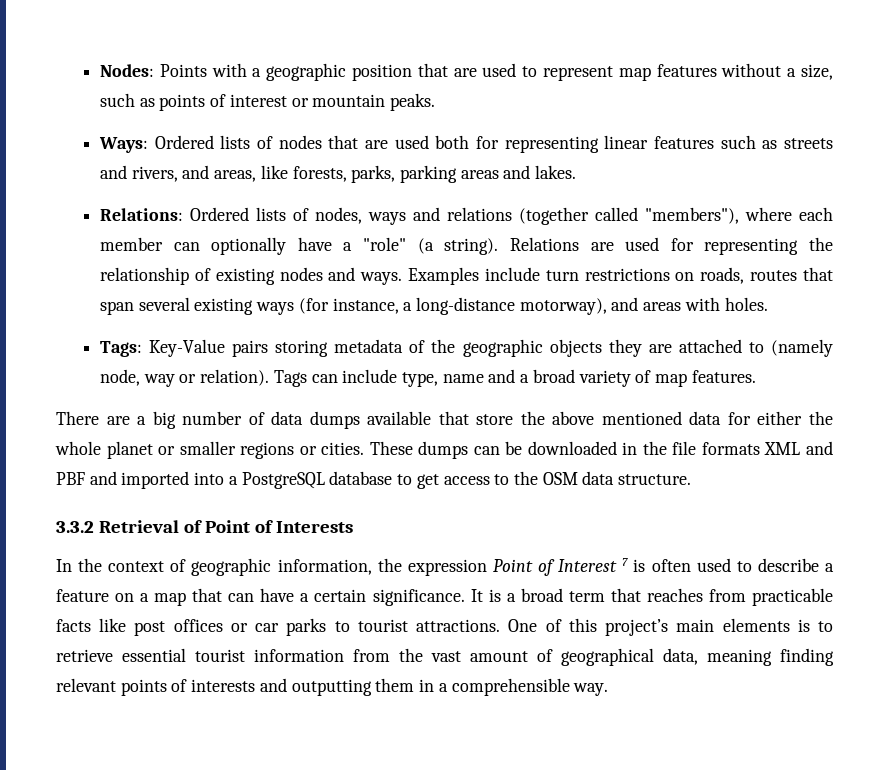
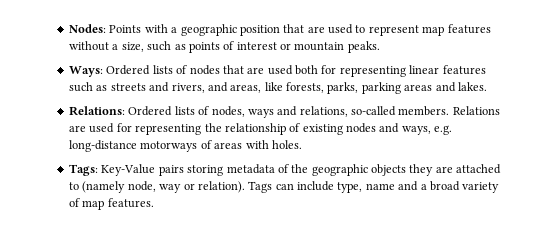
- Relations: Ordered lists of nodes, ways and relations (together called "members"), where each member can optionally have a "role" (a string).
+ Relations: Ordered lists of nodes, ways and relations, so-called members.
- Relations are used for representing the relationship of existing nodes and ways. Examples include turn restrictions on roads, routes that span several existing ways (for instance, a long-distance motorway), and areas with holes.
+ Relations are used for representing the relationship of existing nodes and ways, e.g. long-distance motorways of areas with holes.
- There are a big number of data dumps available that store the above mentioned data for either the whole planet or smaller regions or cities. These dumps can be downloaded in the file formats XML and PBF and imported into a PostgreSQL database to get access to the OSM data structure.
- 3.3.2 Retrieval of Point of Interests
- In the context of geographic information, the expression Point of Interest 7 is often used to describe a feature on a map that can have a certain significance. It is a broad term that reaches from practicable facts like post offices or car parks to tourist attractions. One of this project’s main elements is to retrieve essential tourist information from the vast amount of geographical data, meaning finding relevant points of interests and outputting them in a comprehensible way.

